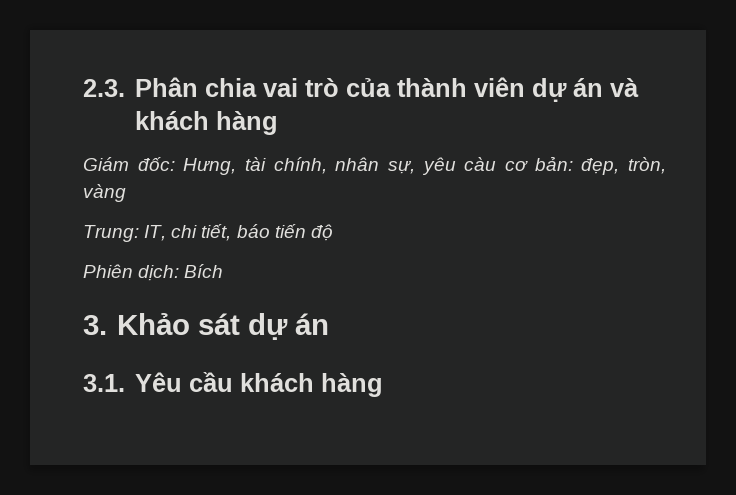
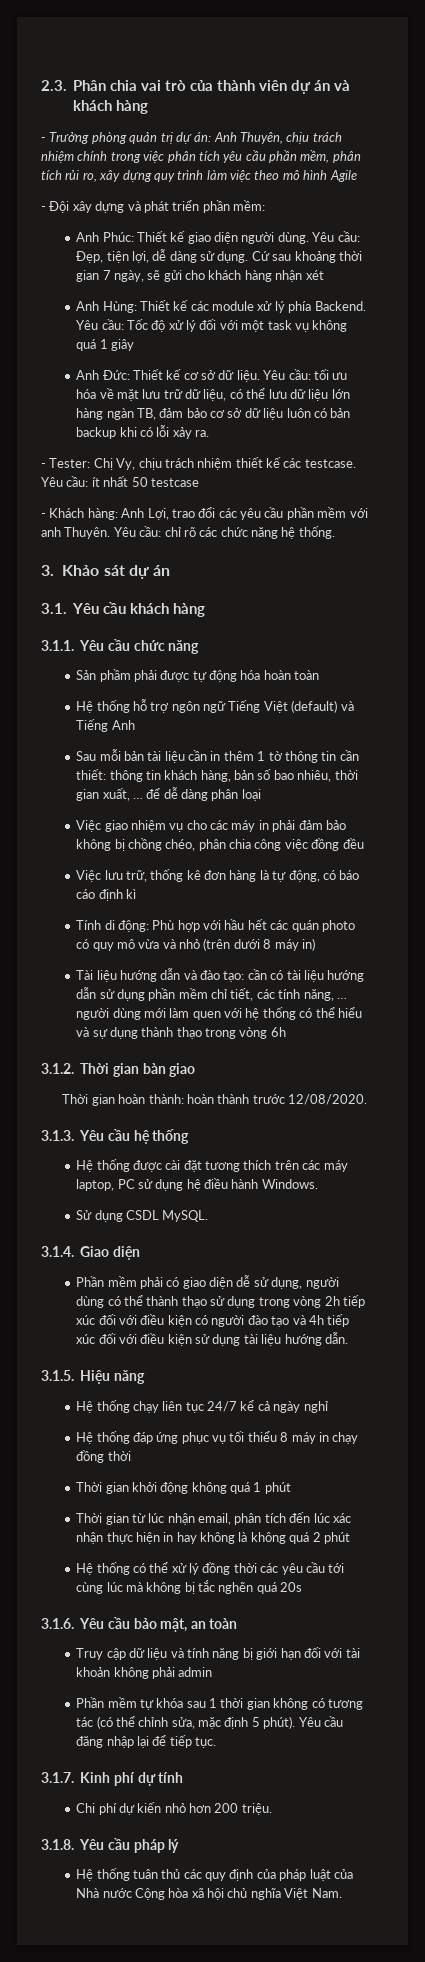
- Giám đốc: Hưng, tài chính, nhân sự, yêu càu cơ bản: đẹp, tròn, vàng
- Trung: IT, chi tiết, báo tiến độ
- Phiên dịch: Bích
+ - Trưởng phòng quản trị dự án: Anh Thuyên, chịu trách nhiệm chính trong việc phân tích yêu cầu phần mềm, phân tích rủi ro, xây dựng quy trình làm việc theo mô hình Agile
+ - Đội xây dựng và phát triển phần mềm:
+ Anh Phúc: Thiết kế giao diện người dùng. Yêu cầu: Đẹp, tiện lợi, dễ dàng sử dụng. Cứ sau khoảng thời gian 7 ngày, sẽ gửi cho khách hàng nhận xét
+ Anh Hùng: Thiết kế các module xử lý phía Backend. Yêu cầu: Tốc độ xử lý đối với một task vụ không quá 1 giây
+ Anh Đức: Thiết kế cơ sở dữ liệu. Yêu cầu: tối ưu hóa về mặt lưu trữ dữ liệu, có thể lưu dữ liệu lớn hàng ngàn TB, đảm bảo cơ sở dữ liệu luôn có bản backup khi có lỗi xảy ra.
+ - Tester: Chị Vy, chịu trách nhiệm thiết kế các testcase. Yêu cầu: ít nhất 50 testcase
+ - Khách hàng: Anh Lợi, trao đổi các yêu cầu phần mềm với anh Thuyên. Yêu cầu: chỉ rõ các chức năng hệ thống.
+ 3.1.1. Yêu cầu chức năng
+ Sản phầm phải được tự động hóa hoàn toàn
+ Hệ thống hỗ trợ ngôn ngữ Tiếng Việt (default) và Tiếng Anh
+ Sau mỗi bản tài liệu cần in thêm 1 tờ thông tin cần thiết: thông tin khách hàng, bản số bao nhiêu, thời gian xuất, … để dễ dàng phân loại
+ Việc giao nhiệm vụ cho các máy in phải đảm bảo không bị chồng chéo, phân chia công việc đồng đều
+ Việc lưu trữ, thống kê đơn hàng là tự động, có báo cáo định kì
+ Tính di động: Phù hợp với hầu hết các quán photo có quy mô vừa và nhỏ (trên dưới 8 máy in)
+ Tài liệu hướng dẫn và đào tạo: cần có tài liệu hướng dẫn sử dụng phần mềm chỉ tiết, các tính năng, … người dùng mới làm quen với hệ thống có thể hiểu và sự dụng thành thạo trong vòng 6h
+ 3.1.2. Thời gian bàn giao
+ Thời gian hoàn thành: hoàn thành trước 12/08/2020.
+ 3.1.3. Yêu cầu hệ thống
+ Hệ thống được cài đặt tương thích trên các máy laptop, PC sử dụng hệ điều hành Windows.
+ Sử dụng CSDL MySQL.
+ 3.1.4. Giao diện
+ Phần mềm phải có giao diện dễ sử dụng, người dùng có thể thành thạo sử dụng trong vòng 2h tiếp xúc đối với điều kiện có người đào tạo và 4h tiếp xúc đối với điều kiện sử dụng tài liệu hướng dẫn.
+ 3.1.5. Hiệu năng
+ Hệ thống chạy liên tục 24/7 kể cả ngày nghỉ
+ Hệ thống đáp ứng phục vụ tối thiểu 8 máy in chạy đồng thời
+ Thời gian khởi động không quá 1 phút
+ Thời gian từ lúc nhận email, phân tích đến lúc xác nhận thực hiện in hay không là không quá 2 phút
+ Hệ thống có thể xử lý đồng thời các yêu cầu tới cùng lúc mà không bị tắc nghẽn quá 20s
+ 3.1.6. Yêu cầu bảo mật, an toàn
+ Truy cập dữ liệu và tính năng bị giới hạn đối với tài khoản không phải admin
+ Phần mềm tự khóa sau 1 thời gian không có tương tác (có thể chỉnh sửa, mặc định 5 phút). Yêu cầu đăng nhập lại để tiếp tục.
+ 3.1.7. Kinh phí dự tính
+ Chi phí dự kiến nhỏ hơn 200 triệu.
+ 3.1.8. Yêu cầu pháp lý
+ Hệ thống tuân thủ các quy định của pháp luật của Nhà nước Cộng hòa xã hội chủ nghĩa Việt Nam.

